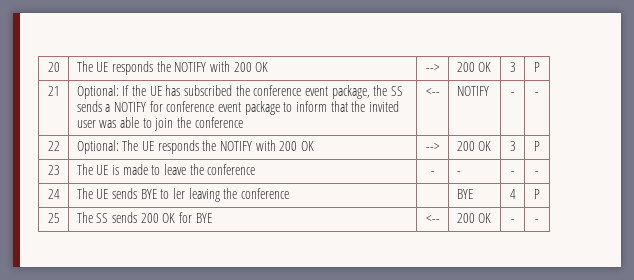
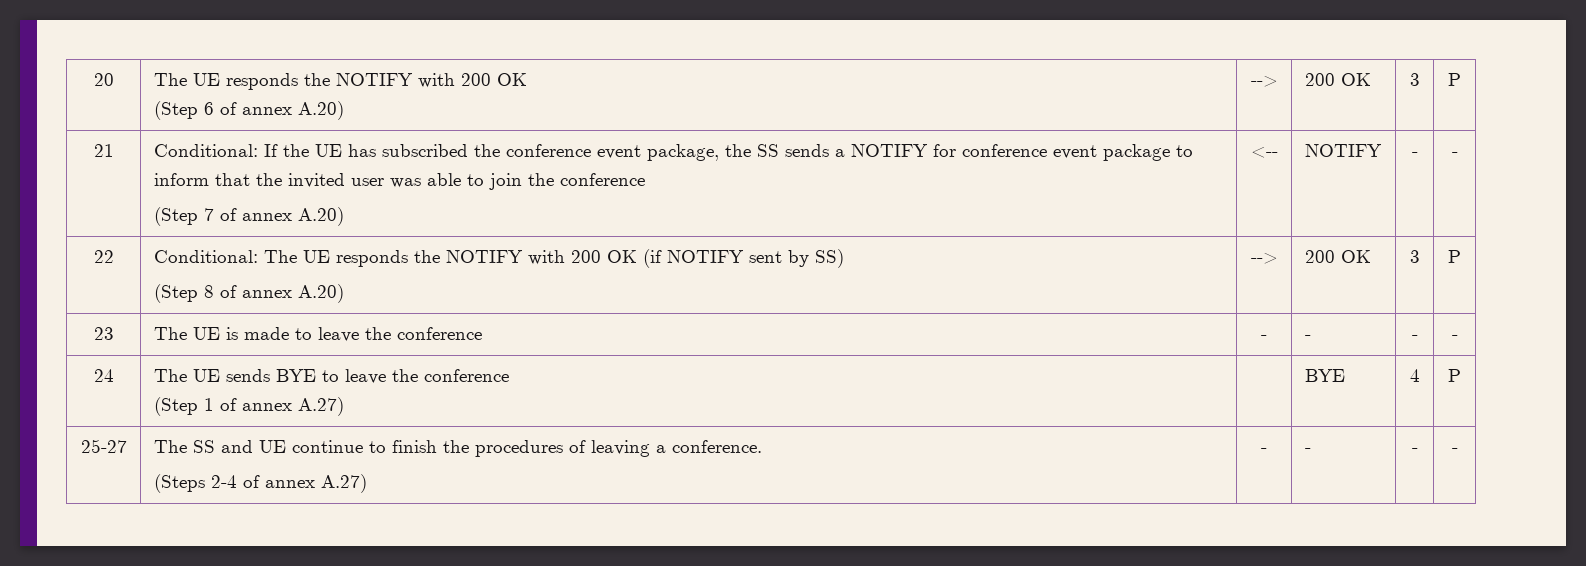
- 20 | The UE responds the NOTIFY with 200 OK | --> | 200 OK | 3 | P
+ 20 | The UE responds the NOTIFY with 200 OK
+ (Step 6 of annex A.20) | --> | 200 OK | 3 | P
- Optional: If the UE has subscribed the conference event package, the SS sends a NOTIFY for conference event package to inform that the invited user was able to join the conference
+ Conditional: If the UE has subscribed the conference event package, the SS sends a NOTIFY for conference event package to inform that the invited user was able to join the conference
+ (Step 7 of annex A.20)
- 22 | Optional: The UE responds the NOTIFY with 200 OK | --> | 200 OK | 3 | P
+ 22 | Conditional: The UE responds the NOTIFY with 200 OK (if NOTIFY sent by SS)
+ (Step 8 of annex A.20) | --> | 200 OK | 3 | P
- 24 | The UE sends BYE to ler leaving the conference | | BYE | 4 | P
+ 24 | The UE sends BYE to leave the conference
+ (Step 1 of annex A.27) | | BYE | 4 | P
- 25 | The SS sends 200 OK for BYE | <-- | 200 OK | - | -
+ 25-27 | The SS and UE continue to finish the procedures of leaving a conference.
+ (Steps 2-4 of annex A.27) | - | - | - | -

